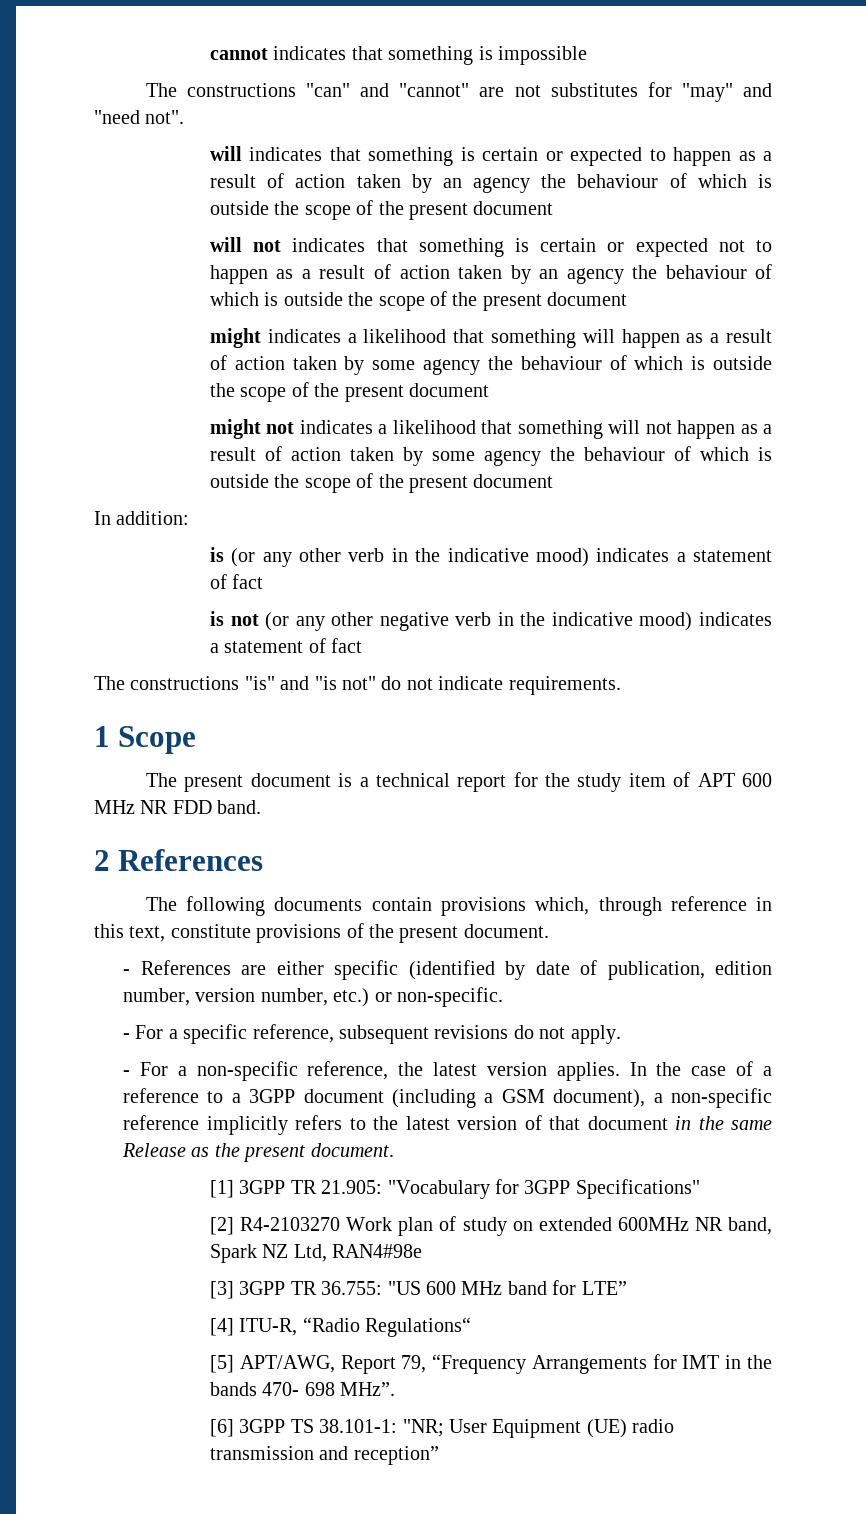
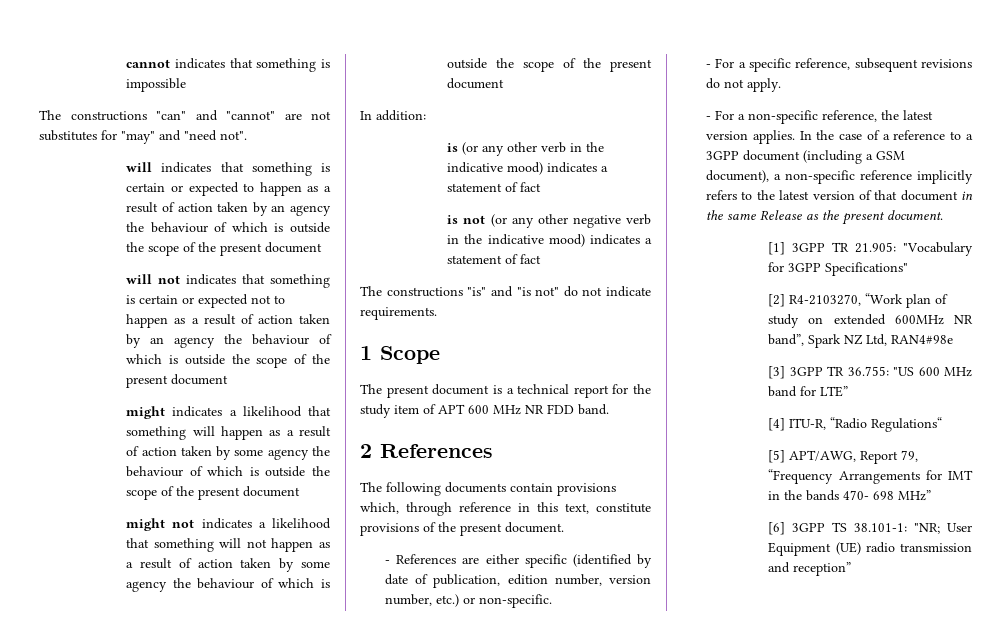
- [2] R4-2103270 Work plan of study on extended 600MHz NR band, Spark NZ Ltd, RAN4#98e
+ [2] R4-2103270, “Work plan of study on extended 600MHz NR band”, Spark NZ Ltd, RAN4#98e
- [5] APT/AWG, Report 79, “Frequency Arrangements for IMT in the bands 470- 698 MHz”.
+ [5] APT/AWG, Report 79, “Frequency Arrangements for IMT in the bands 470- 698 MHz”

